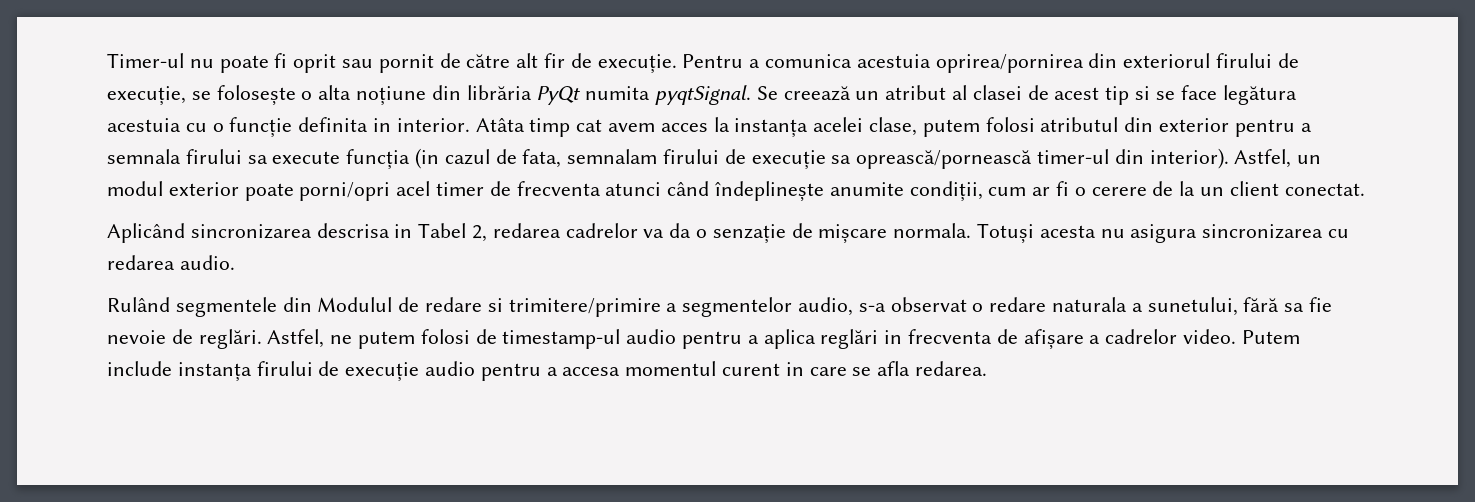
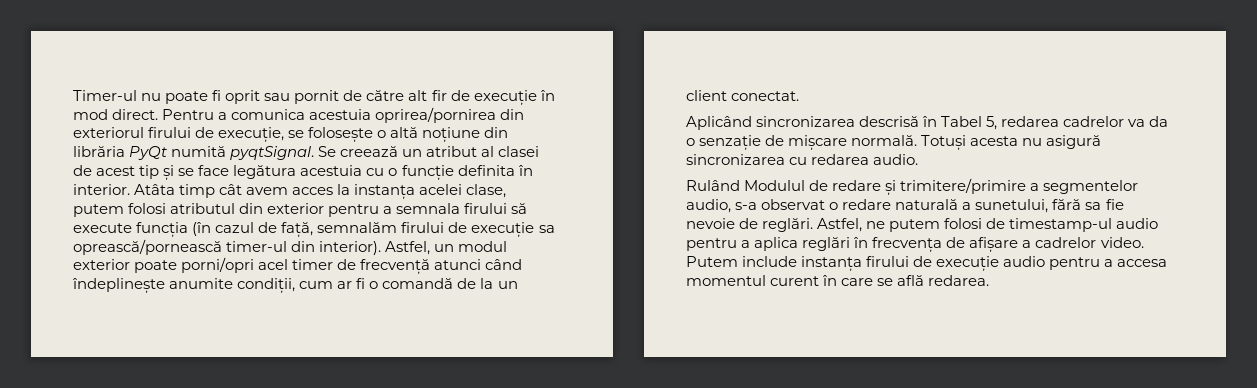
- Timer-ul nu poate fi oprit sau pornit de către alt fir de execuție.
+ Timer-ul nu poate fi oprit sau pornit de către alt fir de execuție în mod direct.
- Pentru a comunica acestuia oprirea/pornirea din exteriorul firului de execuție, se folosește o alta noțiune din librăria PyQt numita pyqtSignal.
+ Pentru a comunica acestuia oprirea/pornirea din exteriorul firului de execuție, se folosește o altă noțiune din librăria PyQt numită pyqtSignal.
- Se creează un atribut al clasei de acest tip si se face legătura acestuia cu o funcție definita in interior.
+ Se creează un atribut al clasei de acest tip și se face legătura acestuia cu o funcție definita în interior.
- Atâta timp cat avem acces la instanța acelei clase, putem folosi atributul din exterior pentru a semnala firului sa execute funcția (in cazul de fata, semnalam firului de execuție sa oprească/pornească timer-ul din interior).
+ Atâta timp cât avem acces la instanța acelei clase, putem folosi atributul din exterior pentru a semnala firului să execute funcția (în cazul de față, semnalăm firului de execuție sa oprească/pornească timer-ul din interior).
- Astfel, un modul exterior poate porni/opri acel timer de frecventa atunci când îndeplinește anumite condiții, cum ar fi o cerere de la un client conectat.
+ Astfel, un modul exterior poate porni/opri acel timer de frecvență atunci când îndeplinește anumite condiții, cum ar fi o comandă de la un client conectat.
- Aplicând sincronizarea descrisa in Tabel 2, redarea cadrelor va da o senzație de mișcare normala.
+ Aplicând sincronizarea descrisă în Tabel 5, redarea cadrelor va da o senzație de mișcare normală.
- Totuși acesta nu asigura sincronizarea cu redarea audio.
+ Totuși acesta nu asigură sincronizarea cu redarea audio.
- Rulând segmentele din Modulul de redare si trimitere/primire a segmentelor audio, s-a observat o redare naturala a sunetului, fără sa fie nevoie de reglări.
+ Rulând Modulul de redare și trimitere/primire a segmentelor audio, s-a observat o redare naturală a sunetului, fără sa fie nevoie de reglări.
- Astfel, ne putem folosi de timestamp-ul audio pentru a aplica reglări in frecventa de afișare a cadrelor video.
+ Astfel, ne putem folosi de timestamp-ul audio pentru a aplica reglări în frecvența de afișare a cadrelor video.
- Putem include instanța firului de execuție audio pentru a accesa momentul curent in care se afla redarea.
+ Putem include instanța firului de execuție audio pentru a accesa momentul curent în care se află redarea.

